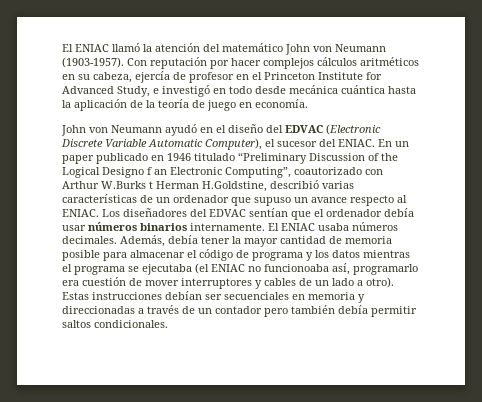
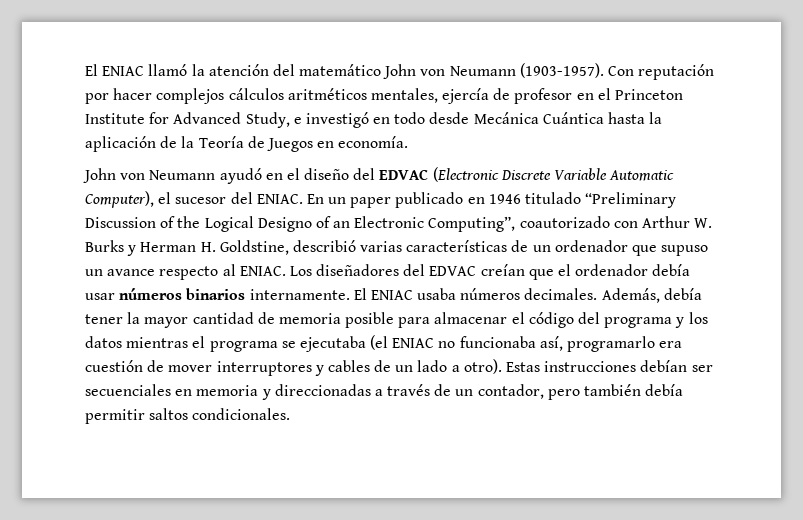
- Con reputación por hacer complejos cálculos aritméticos en su cabeza, ejercía de profesor en el Princeton Institute for Advanced Study, e investigó en todo desde mecánica cuántica hasta la aplicación de la teoría de juego en economía.
+ Con reputación por hacer complejos cálculos aritméticos mentales, ejercía de profesor en el Princeton Institute for Advanced Study, e investigó en todo desde Mecánica Cuántica hasta la aplicación de la Teoría de Juegos en economía.
- En un paper publicado en 1946 titulado “Preliminary Discussion of the Logical Designo f an Electronic Computing”, coautorizado con Arthur W.Burks t Herman H.Goldstine, describió varias características de un ordenador que supuso un avance respecto al ENIAC.
+ En un paper publicado en 1946 titulado “Preliminary Discussion of the Logical Designo of an Electronic Computing”, coautorizado con Arthur W. Burks y Herman H. Goldstine, describió varias características de un ordenador que supuso un avance respecto al ENIAC.
- Los diseñadores del EDVAC sentían que el ordenador debía usar números binarios internamente.
+ Los diseñadores del EDVAC creían que el ordenador debía usar números binarios internamente.
- Además, debía tener la mayor cantidad de memoria posible para almacenar el código de programa y los datos mientras el programa se ejecutaba (el ENIAC no funcionoaba así, programarlo era cuestión de mover interruptores y cables de un lado a otro).
+ Además, debía tener la mayor cantidad de memoria posible para almacenar el código del programa y los datos mientras el programa se ejecutaba (el ENIAC no funcionaba así, programarlo era cuestión de mover interruptores y cables de un lado a otro).
- Estas instrucciones debían ser secuenciales en memoria y direccionadas a través de un contador pero también debía permitir saltos condicionales.
+ Estas instrucciones debían ser secuenciales en memoria y direccionadas a través de un contador, pero también debía permitir saltos condicionales.

